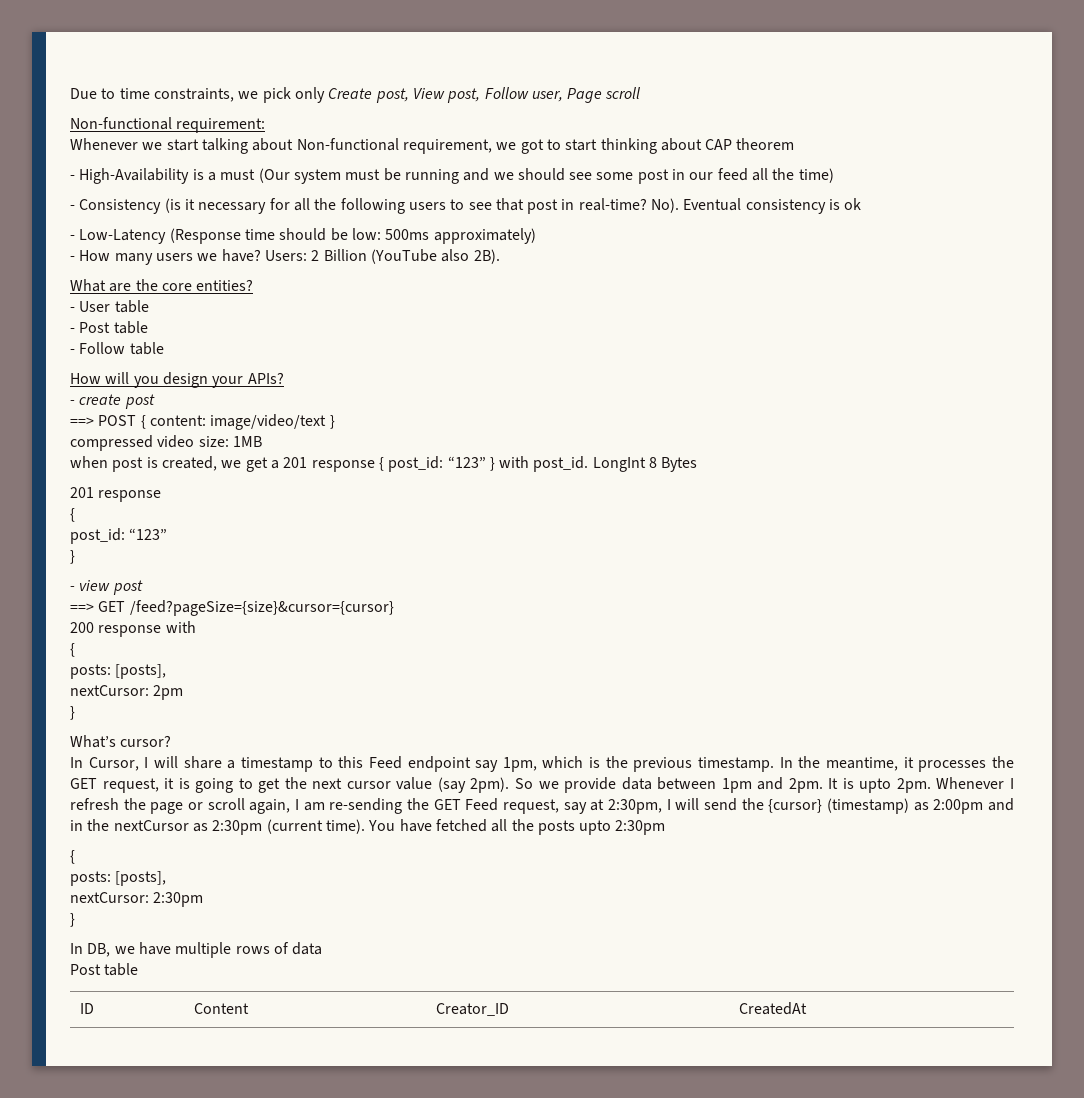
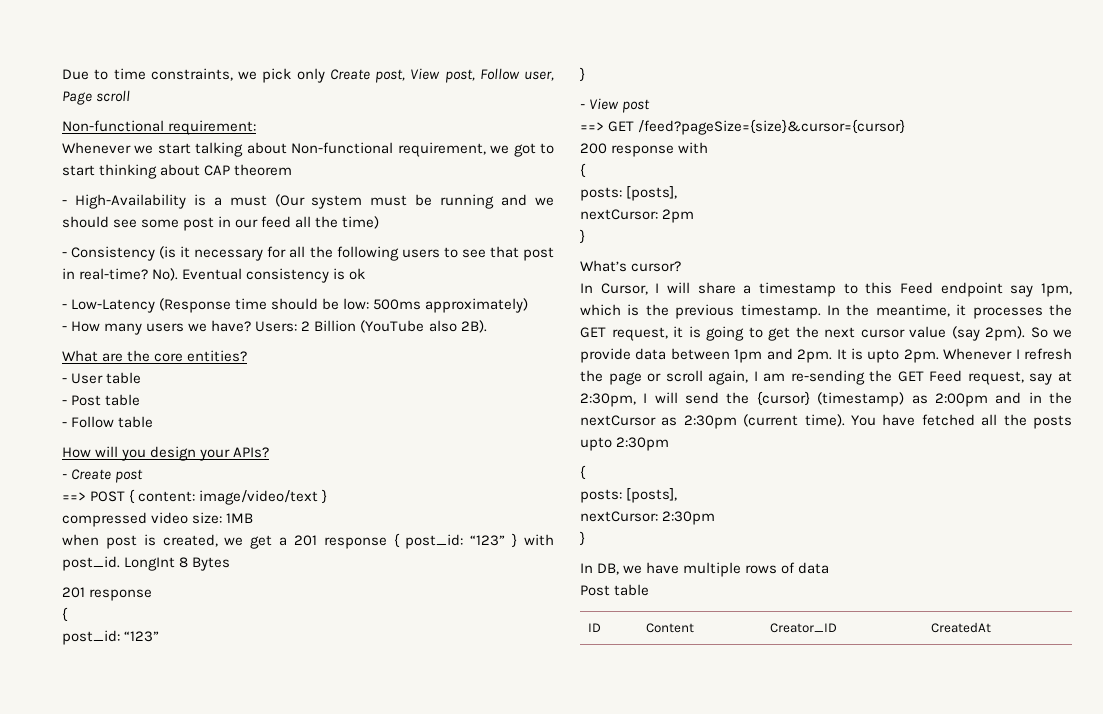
- - create post
+ - Create post
- - view post
+ - View post

